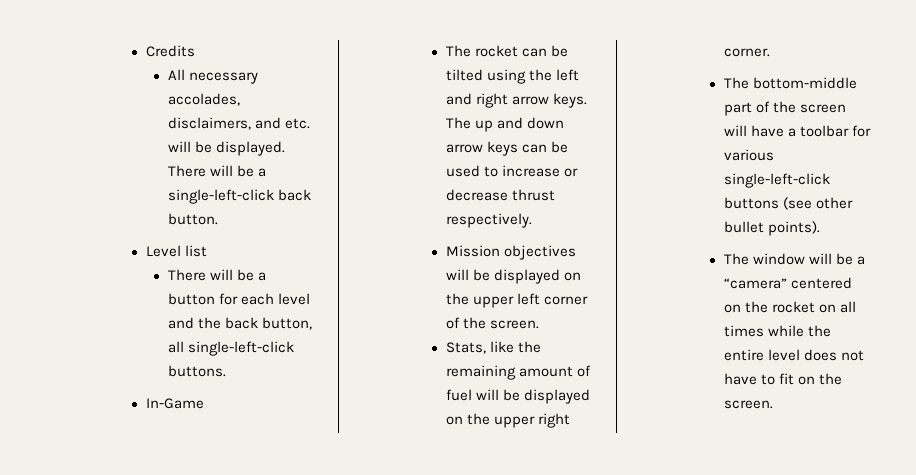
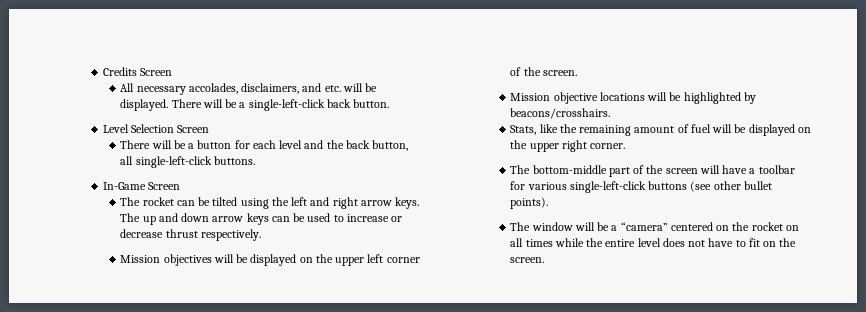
- Credits
+ Credits Screen
- Level list
+ Level Selection Screen
- In-Game
+ In-Game Screen
+ Mission objective locations will be highlighted by beacons/crosshairs.

